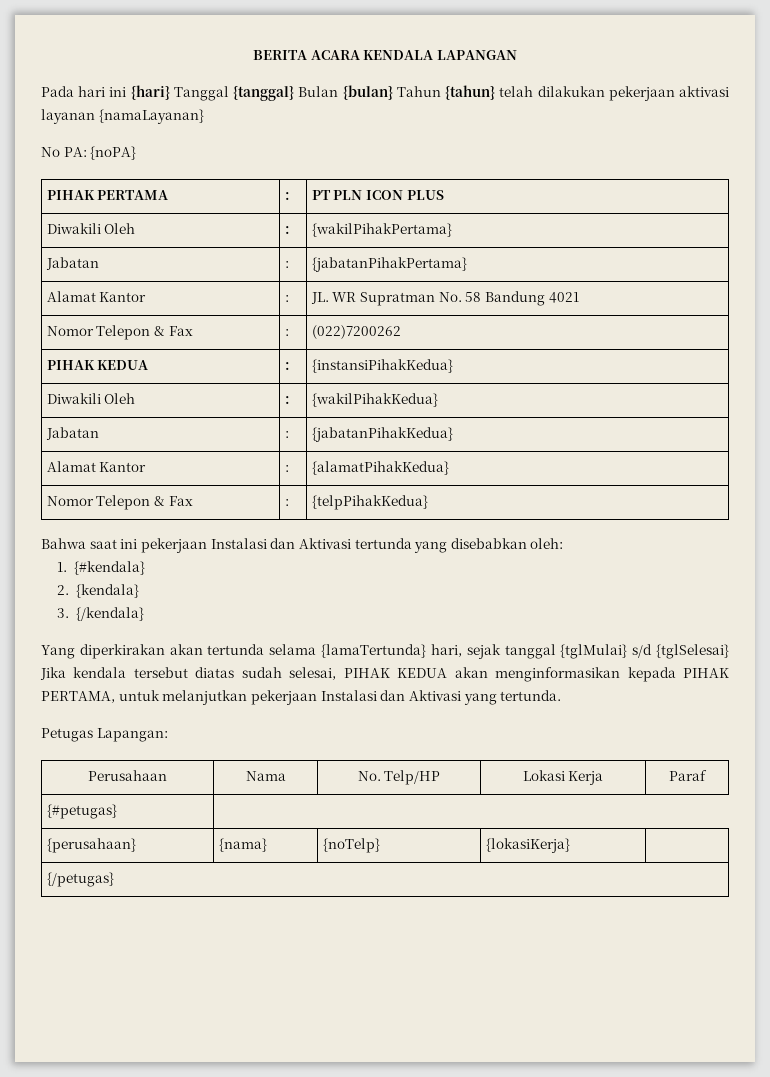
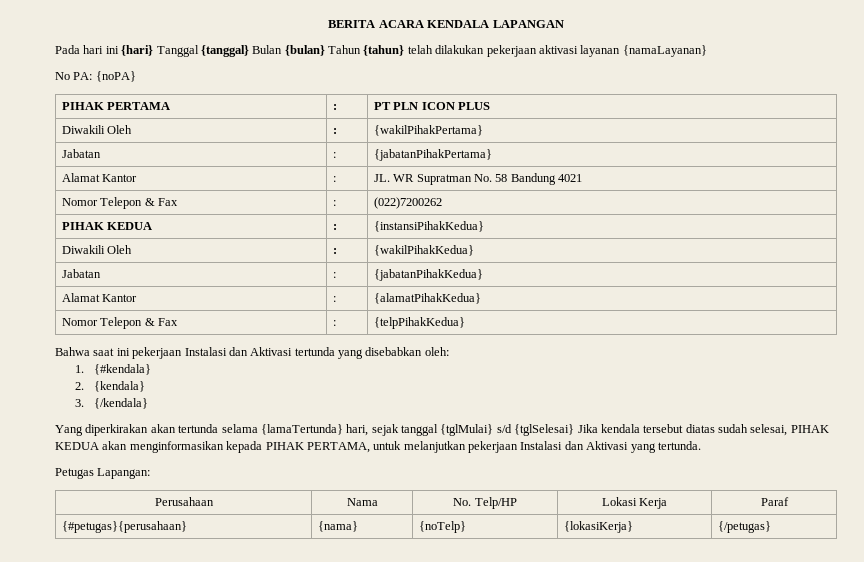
- {#petugas}
- {perusahaan} | {nama} | {noTelp} | {lokasiKerja} |
- {/petugas}
+ {#petugas}{perusahaan} | {nama} | {noTelp} | {lokasiKerja} | {/petugas}

